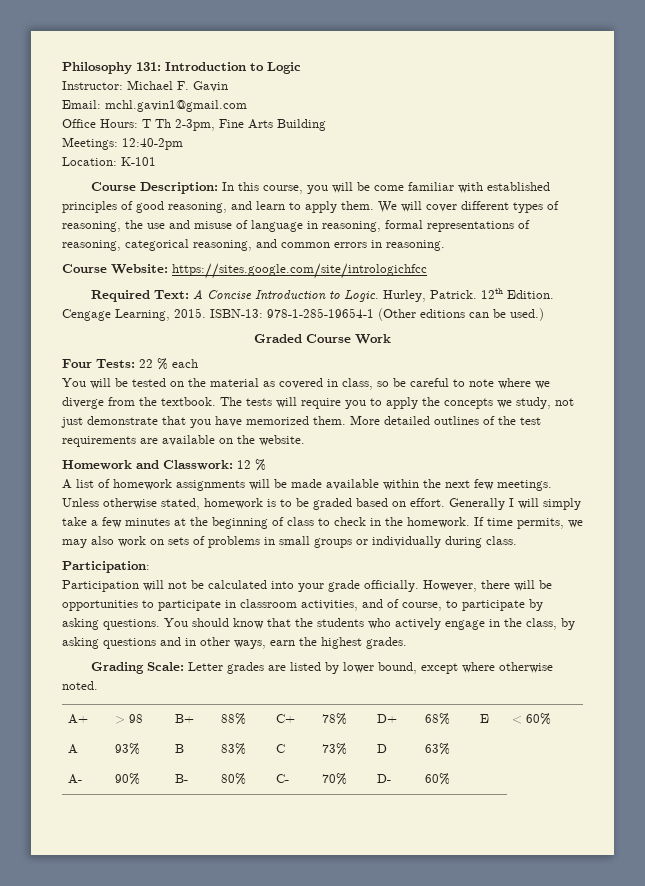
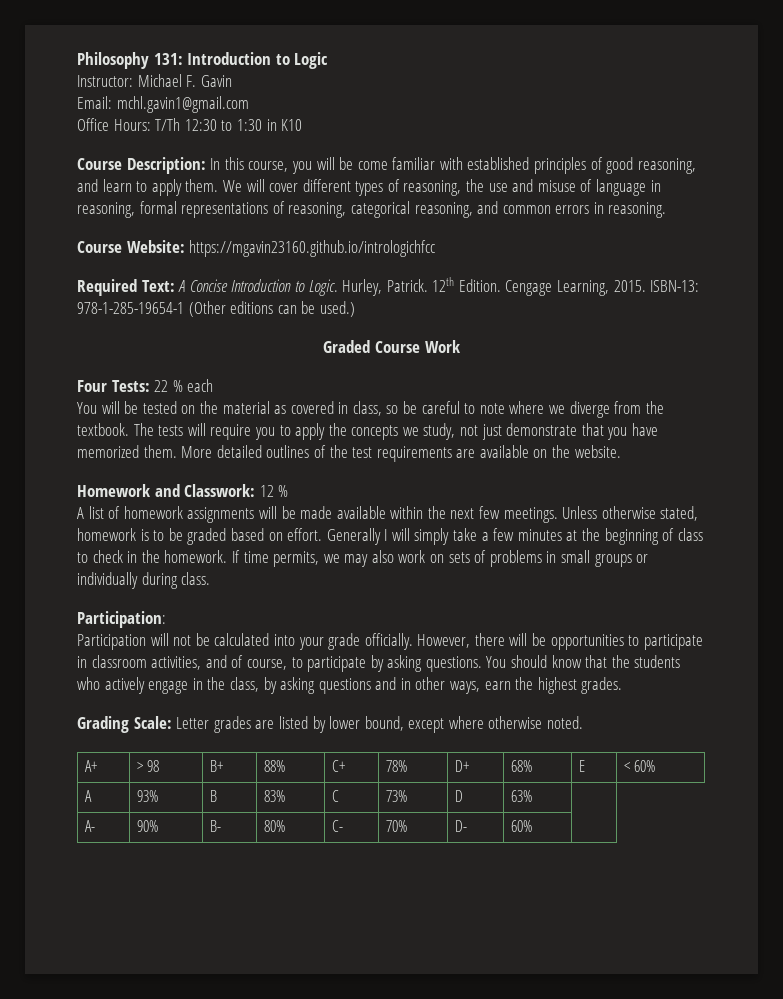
- Office Hours: T Th 2-3pm, Fine Arts Building
- Meetings: 12:40-2pm
- Location: K-101
+ Office Hours: T/Th 12:30 to 1:30 in K10
- Course Website: https://sites.google.com/site/intrologichfcc
+ Course Website: https://mgavin23160.github.io/intrologichfcc

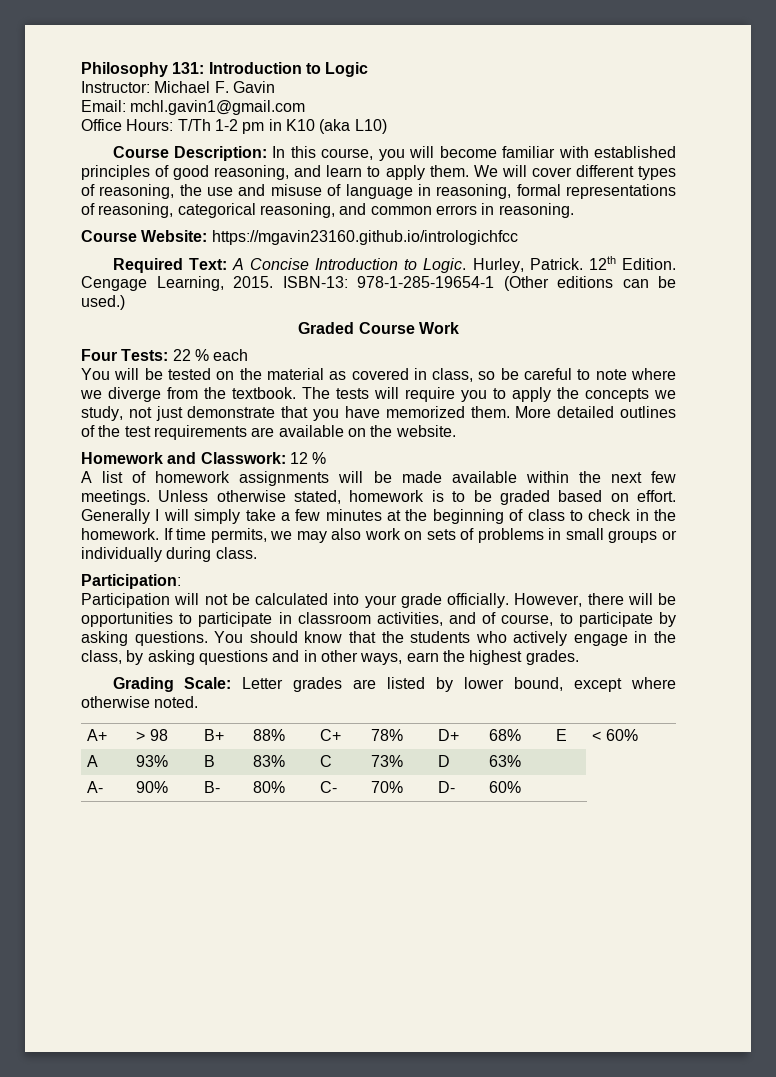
- Office Hours: T/Th 12:30 to 1:30 in K10
+ Office Hours: T/Th 1-2 pm in K10 (aka L10)
- Course Description: In this course, you will be come familiar with established principles of good reasoning, and learn to apply them.
+ Course Description: In this course, you will become familiar with established principles of good reasoning, and learn to apply them.

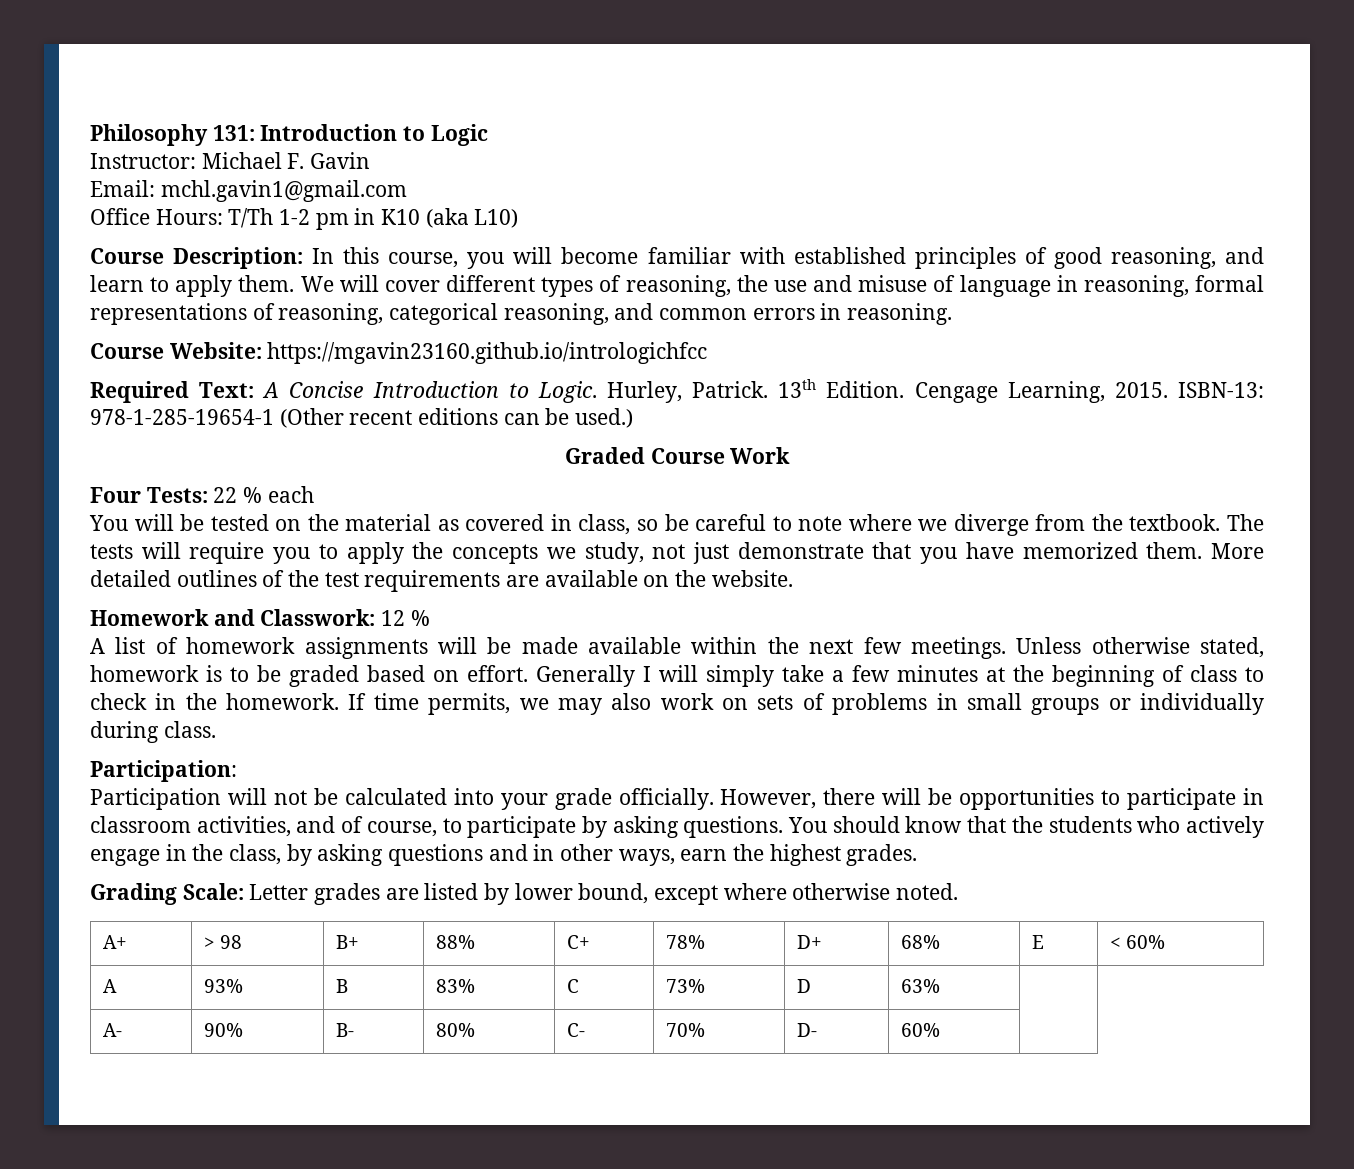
- 12th Edition.
+ 13th Edition.
- ISBN-13: 978-1-285-19654-1 (Other editions can be used.)
+ ISBN-13: 978-1-285-19654-1 (Other recent editions can be used.)

